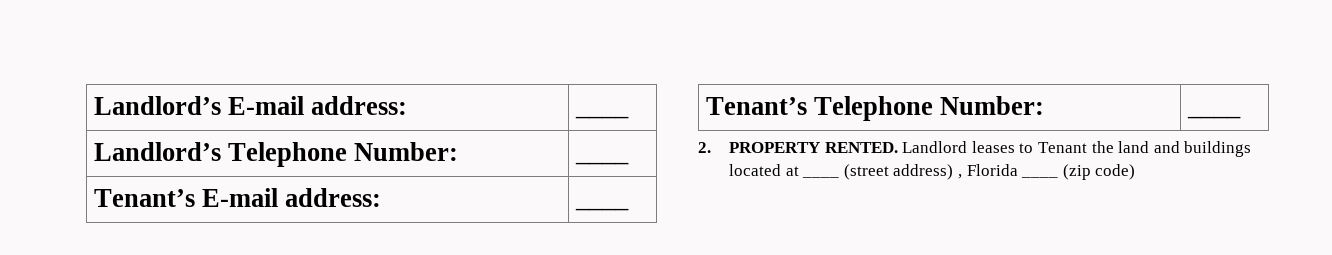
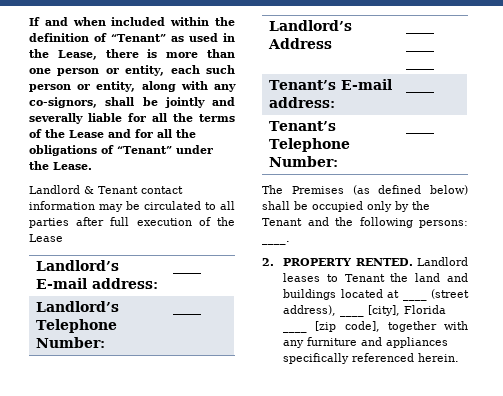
+ If and when included within the definition of “Tenant” as used in the Lease, there is more than one person or entity, each such person or entity, along with any co-signors, shall be jointly and severally liable for all the terms of the Lease and for all the obligations of “Tenant” under the Lease.
+ Landlord & Tenant contact information may be circulated to all parties after full execution of the Lease
+ Landlord’s Address | ____ ____ ____
+ The Premises (as defined below) shall be occupied only by the Tenant and the following persons: ____.
- Landlord leases to Tenant the land and buildings located at ____ (street address) , Florida ____ (zip code)
+ Landlord leases to Tenant the land and buildings located at ____ (street address), ____ [city], Florida ____ [zip code], together with any furniture and appliances specifically referenced herein.

